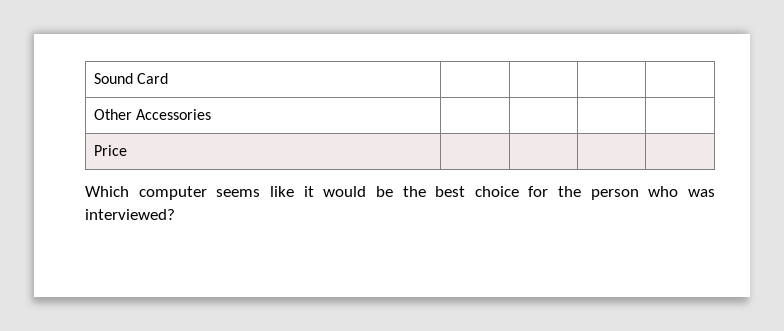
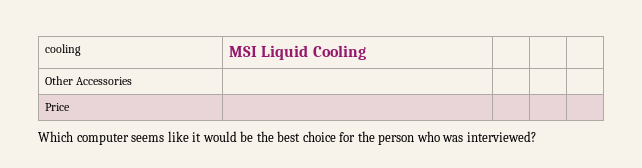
- Sound Card | | | |
+ cooling | MSI Liquid Cooling | | |

